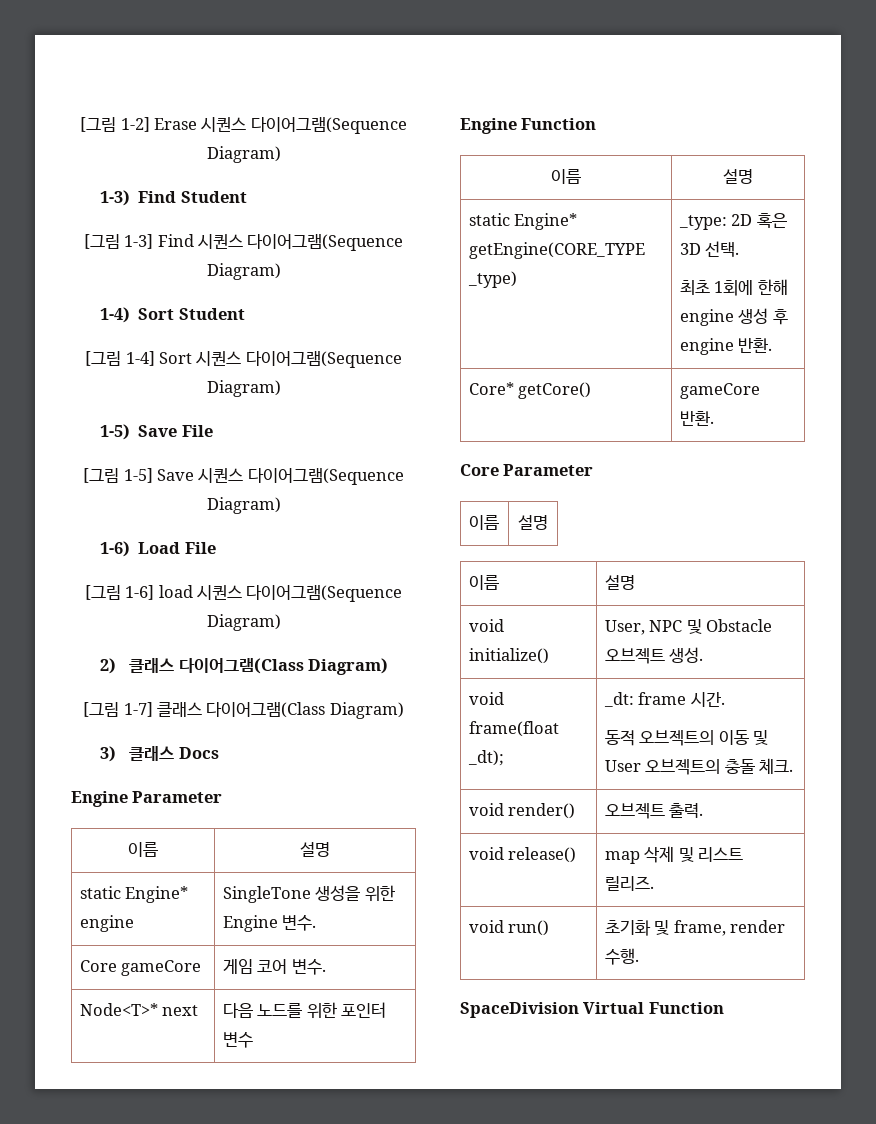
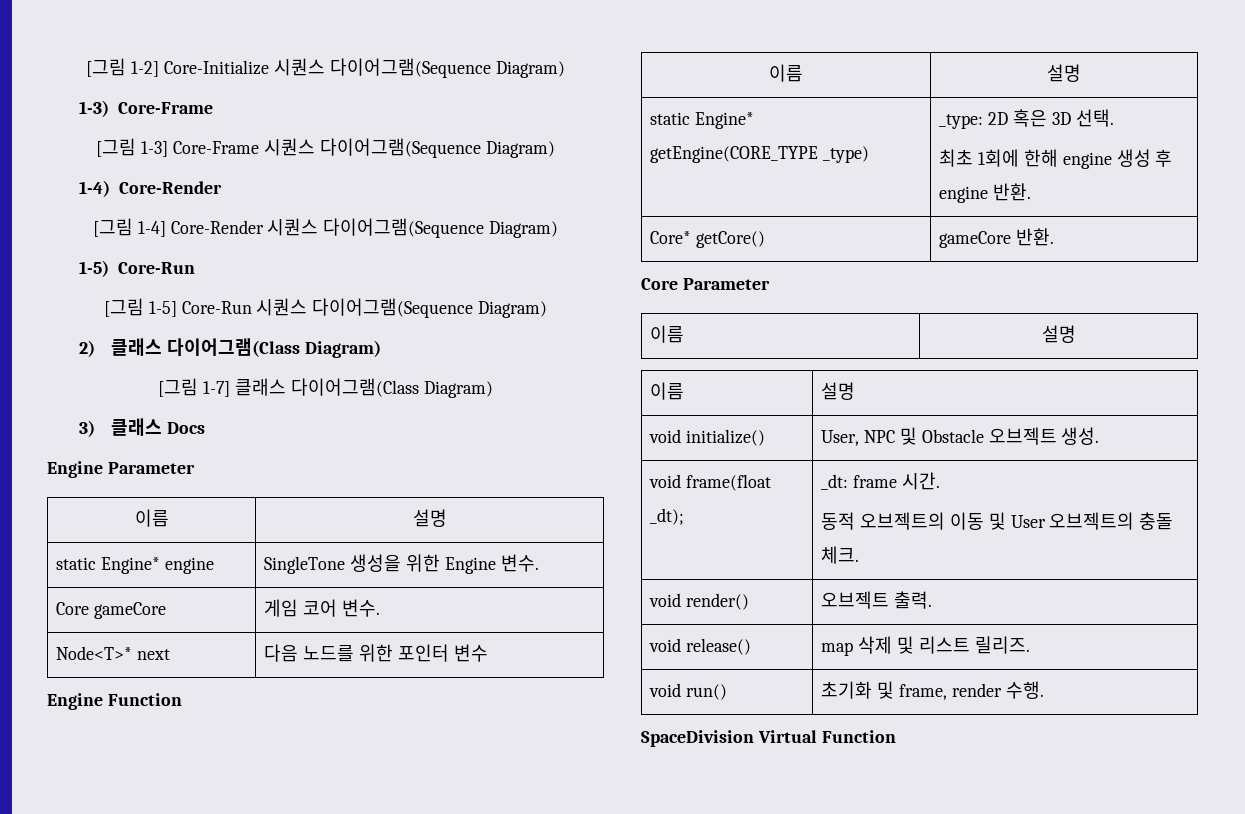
- [그림 1-2] Erase 시퀀스 다이어그램(Sequence Diagram)
+ [그림 1-2] Core-Initialize 시퀀스 다이어그램(Sequence Diagram)
- 1-3) Find Student
+ 1-3) Core-Frame
- [그림 1-3] Find 시퀀스 다이어그램(Sequence Diagram)
+ [그림 1-3] Core-Frame 시퀀스 다이어그램(Sequence Diagram)
- 1-4) Sort Student
+ 1-4) Core-Render
- [그림 1-4] Sort 시퀀스 다이어그램(Sequence Diagram)
+ [그림 1-4] Core-Render 시퀀스 다이어그램(Sequence Diagram)
- 1-5) Save File
+ 1-5) Core-Run
- [그림 1-5] Save 시퀀스 다이어그램(Sequence Diagram)
- 1-6) Load File
- [그림 1-6] load 시퀀스 다이어그램(Sequence Diagram)
+ [그림 1-5] Core-Run 시퀀스 다이어그램(Sequence Diagram)

